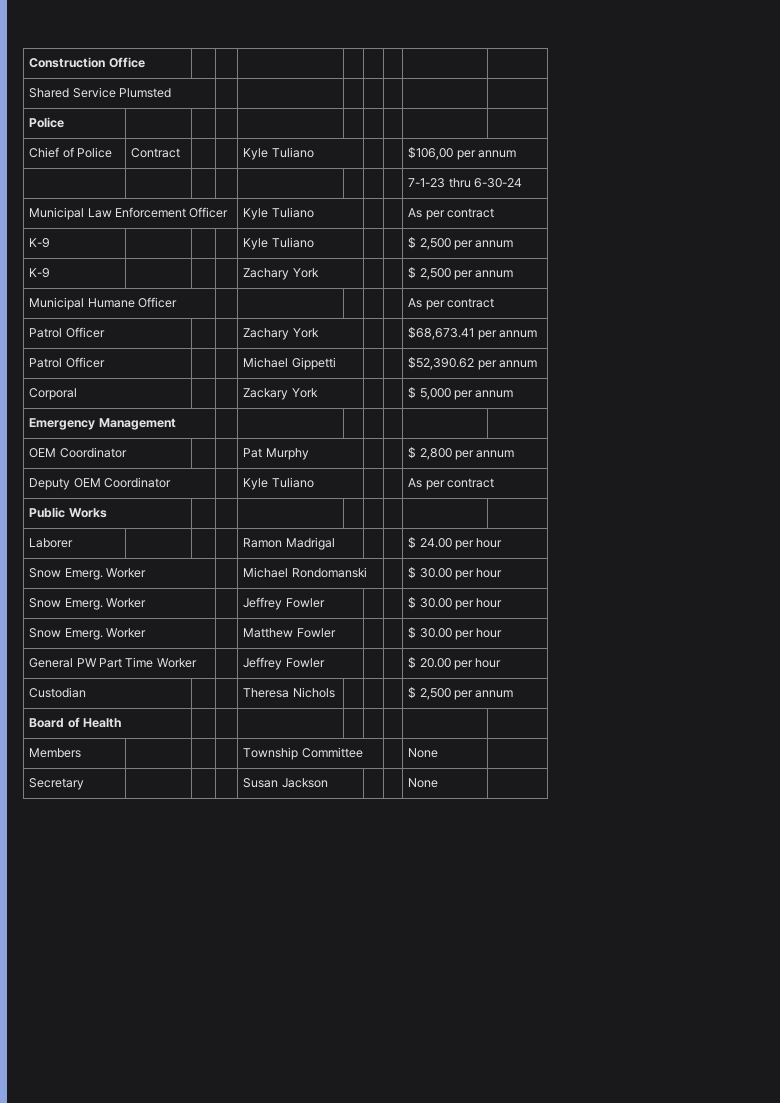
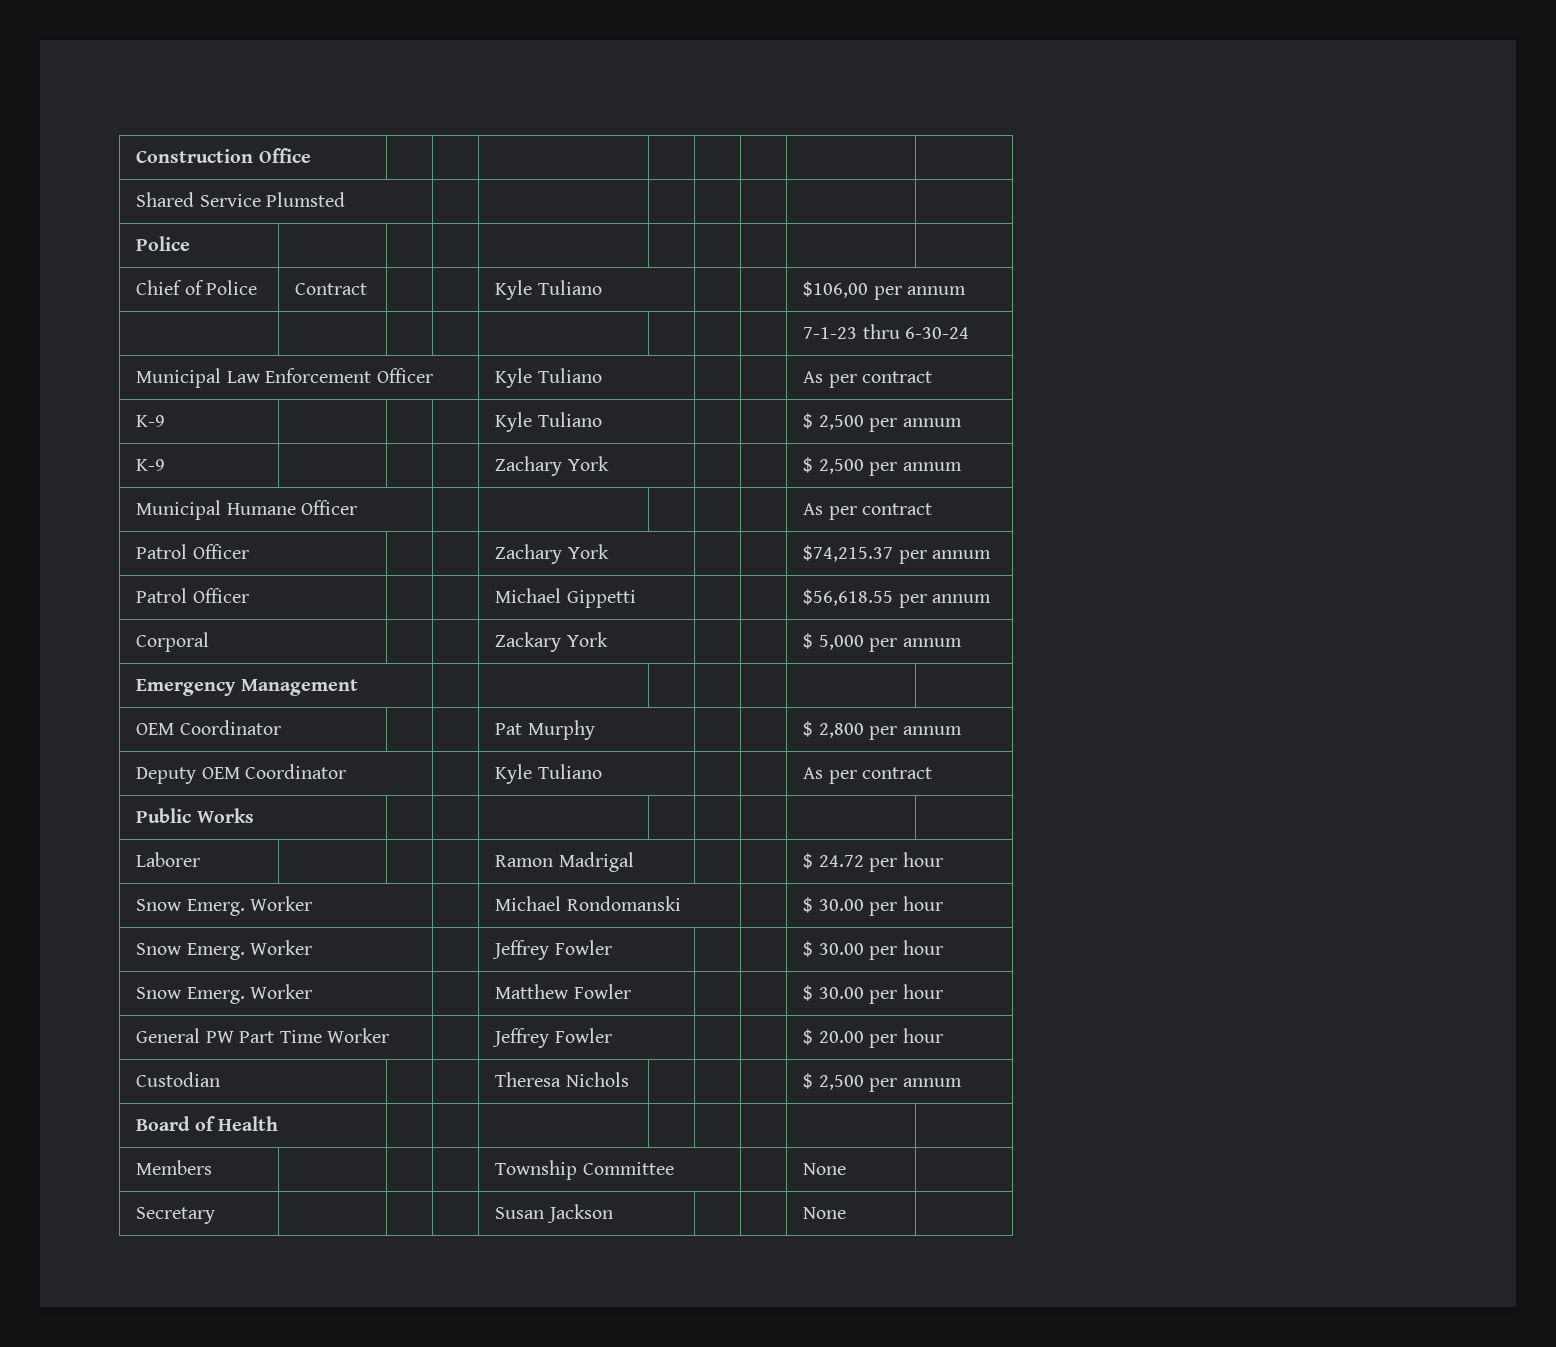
- Patrol Officer | | | Zachary York | | | $68,673.41 per annum
+ Patrol Officer | | | Zachary York | | | $74,215.37 per annum
- Patrol Officer | | | Michael Gippetti | | | $52,390.62 per annum
+ Patrol Officer | | | Michael Gippetti | | | $56,618.55 per annum
- Laborer | | | | Ramon Madrigal | | | $ 24.00 per hour
+ Laborer | | | | Ramon Madrigal | | | $ 24.72 per hour

